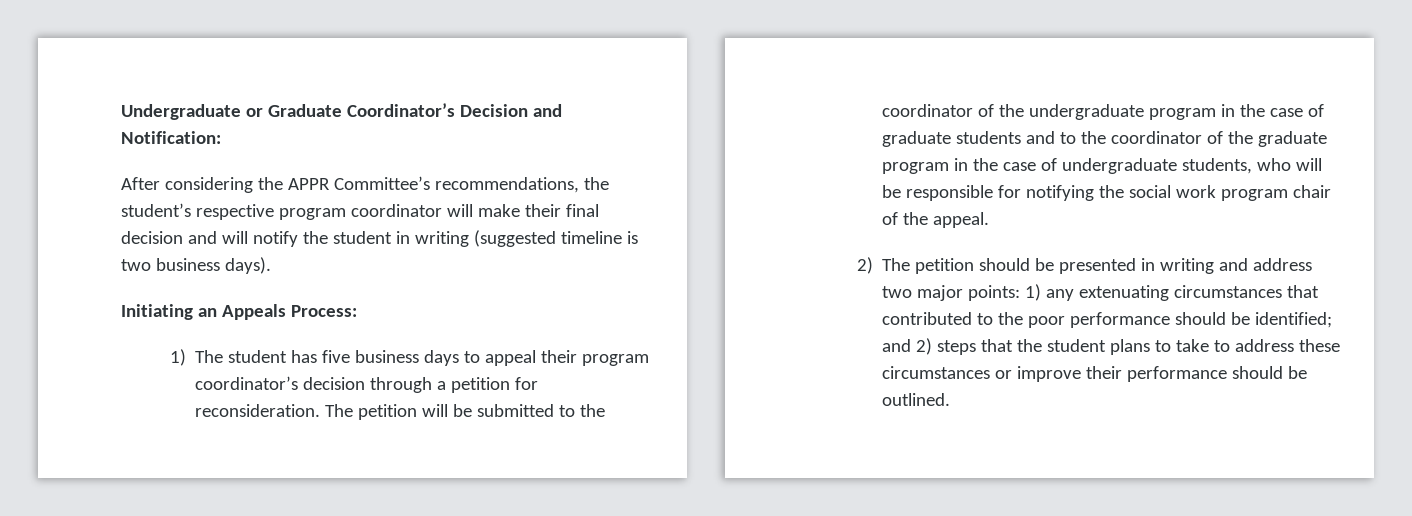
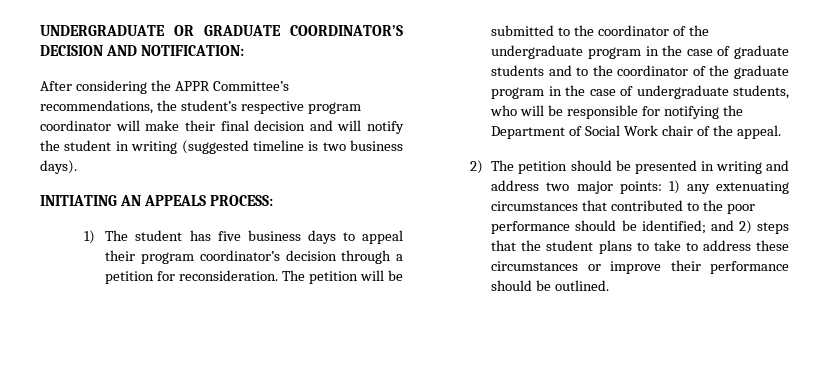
- Undergraduate or Graduate Coordinator’s Decision and Notification:
+ UNDERGRADUATE OR GRADUATE COORDINATOR’S DECISION AND NOTIFICATION:
- Initiating an Appeals Process:
+ INITIATING AN APPEALS PROCESS:
- The petition will be submitted to the coordinator of the undergraduate program in the case of graduate students and to the coordinator of the graduate program in the case of undergraduate students, who will be responsible for notifying the social work program chair of the appeal.
+ The petition will be submitted to the coordinator of the undergraduate program in the case of graduate students and to the coordinator of the graduate program in the case of undergraduate students, who will be responsible for notifying the Department of Social Work chair of the appeal.

